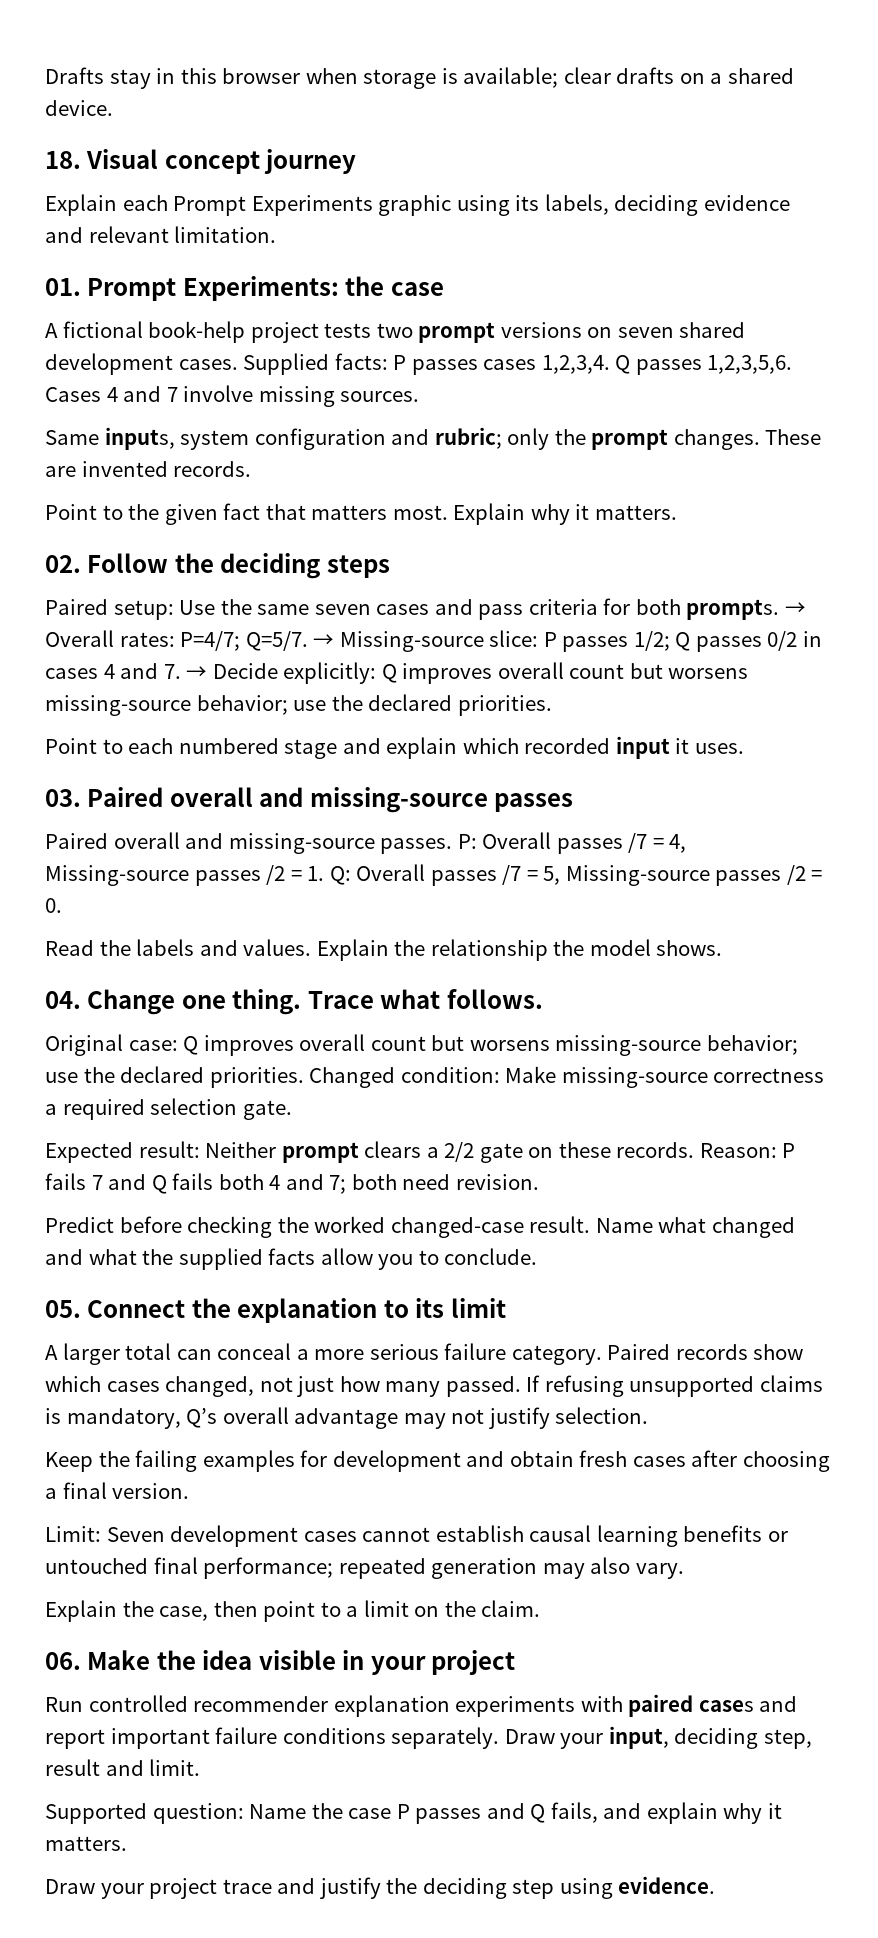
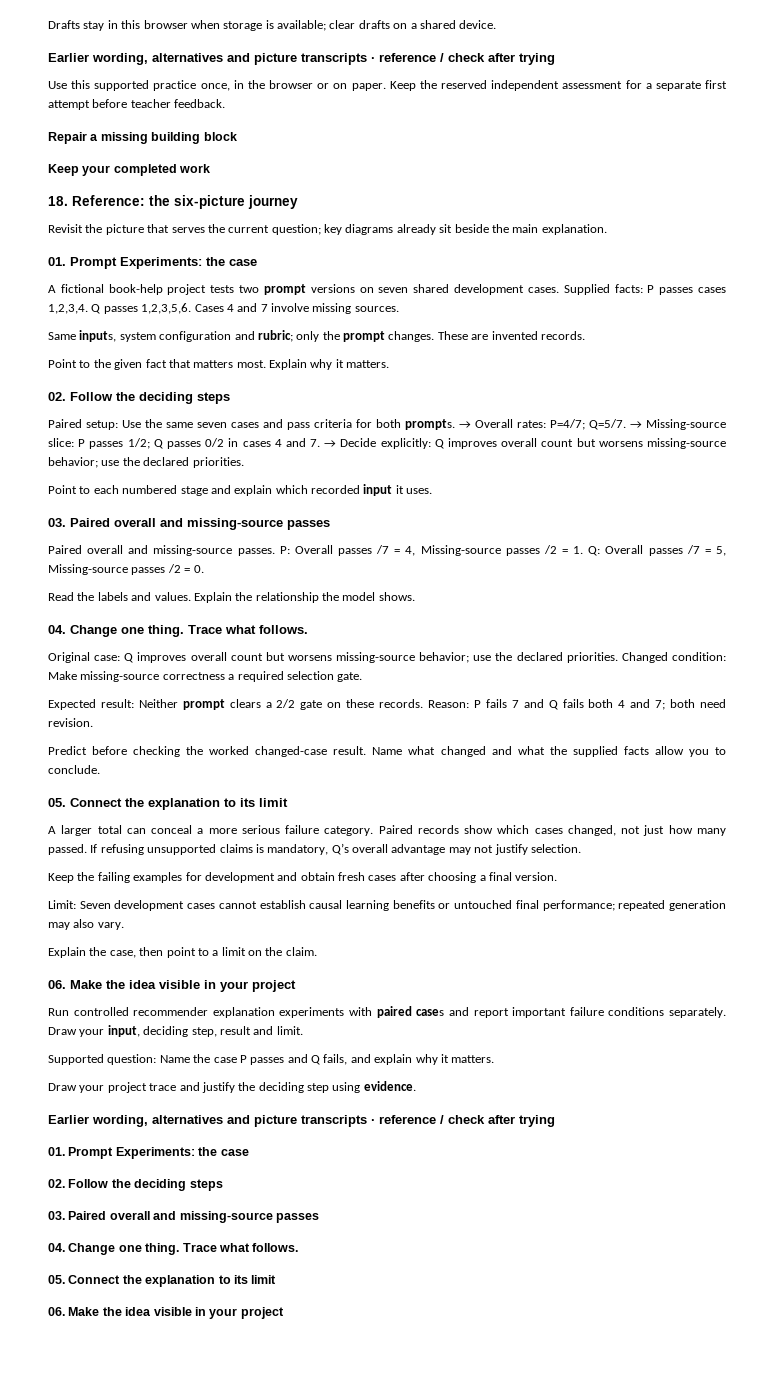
  Drafts stay in this browser when storage is available; clear drafts on a shared device.
- 18. Visual concept journey
- Explain each Prompt Experiments graphic using its labels, deciding evidence and relevant limitation.
+ Earlier wording, alternatives and picture transcripts · reference / check after trying
+ Use this supported practice once, in the browser or on paper. Keep the reserved independent assessment for a separate first attempt before teacher feedback.
+ Repair a missing building block
+ Keep your completed work
+ 18. Reference: the six-picture journey
+ Revisit the picture that serves the current question; key diagrams already sit beside the main explanation.
  Draw your project trace and justify the deciding step using evidence.
+ Earlier wording, alternatives and picture transcripts · reference / check after trying
+ 01. Prompt Experiments: the case
+ 02. Follow the deciding steps
+ 03. Paired overall and missing-source passes
+ 04. Change one thing. Trace what follows.
+ 05. Connect the explanation to its limit
+ 06. Make the idea visible in your project

